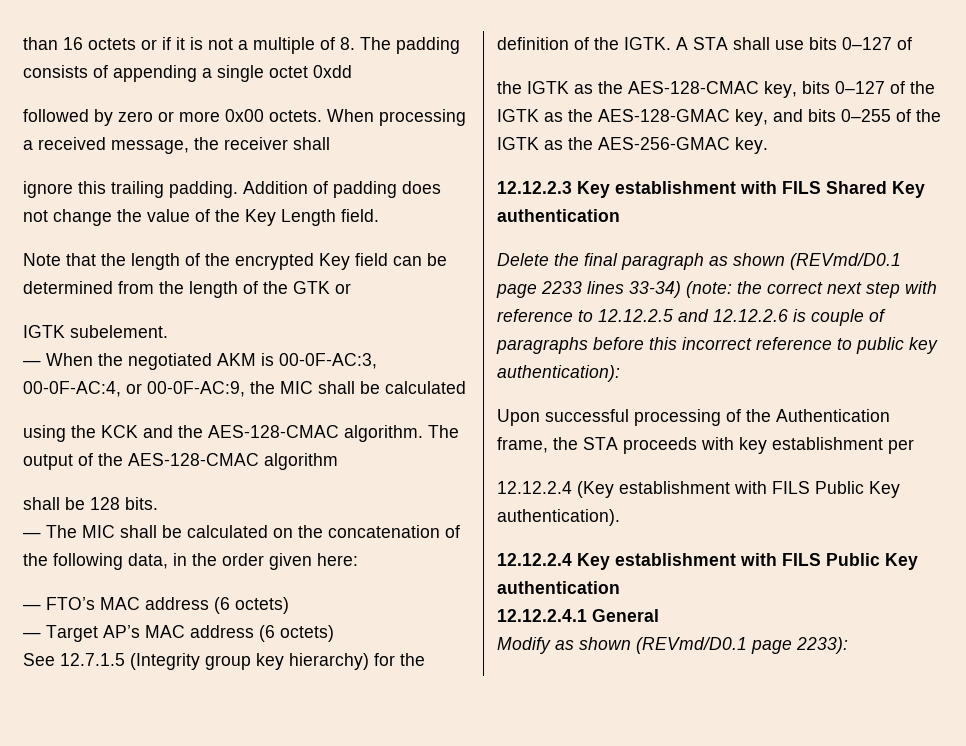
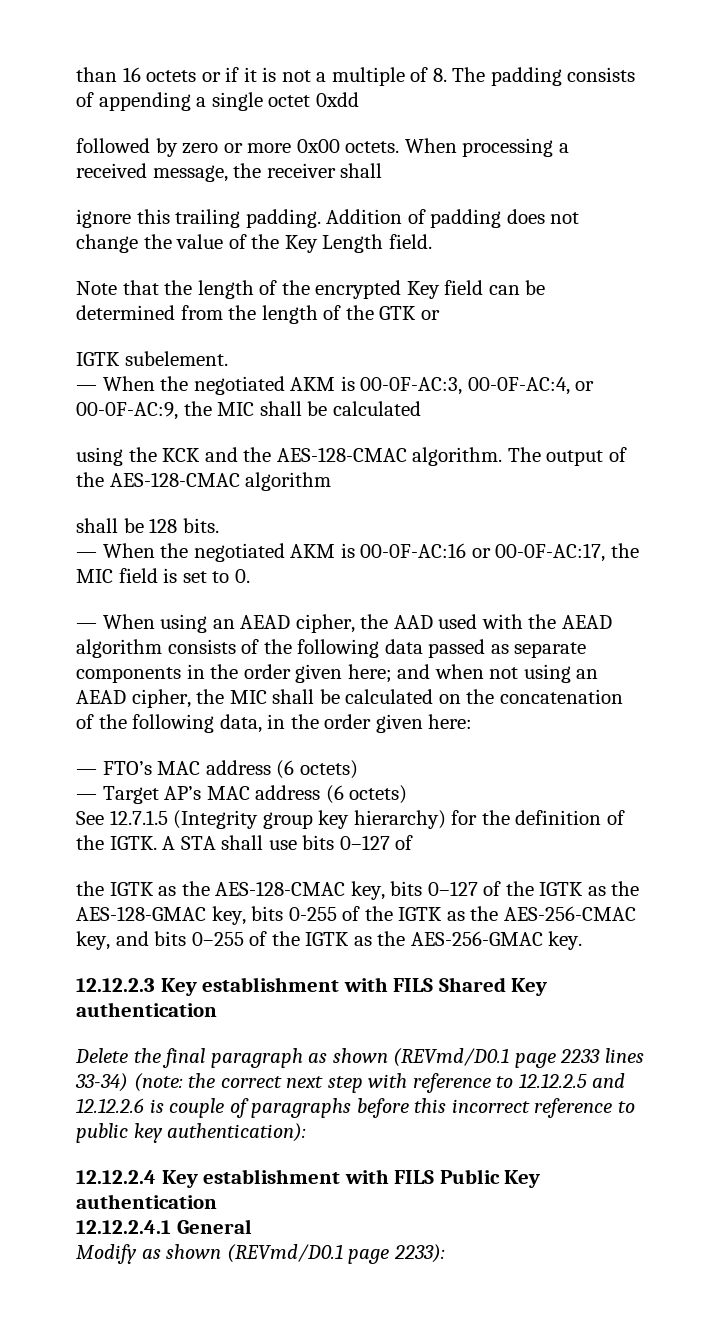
- — The MIC shall be calculated on the concatenation of the following data, in the order given here:
+ — When the negotiated AKM is 00-0F-AC:16 or 00-0F-AC:17, the MIC field is set to 0.
+ — When using an AEAD cipher, the AAD used with the AEAD algorithm consists of the following data passed as separate components in the order given here; and when not using an AEAD cipher, the MIC shall be calculated on the concatenation of the following data, in the order given here:
- the IGTK as the AES-128-CMAC key, bits 0–127 of the IGTK as the AES-128-GMAC key, and bits 0–255 of the IGTK as the AES-256-GMAC key.
+ the IGTK as the AES-128-CMAC key, bits 0–127 of the IGTK as the AES-128-GMAC key, bits 0-255 of the IGTK as the AES-256-CMAC key, and bits 0–255 of the IGTK as the AES-256-GMAC key.
- Upon successful processing of the Authentication frame, the STA proceeds with key establishment per
- 12.12.2.4 (Key establishment with FILS Public Key authentication).

